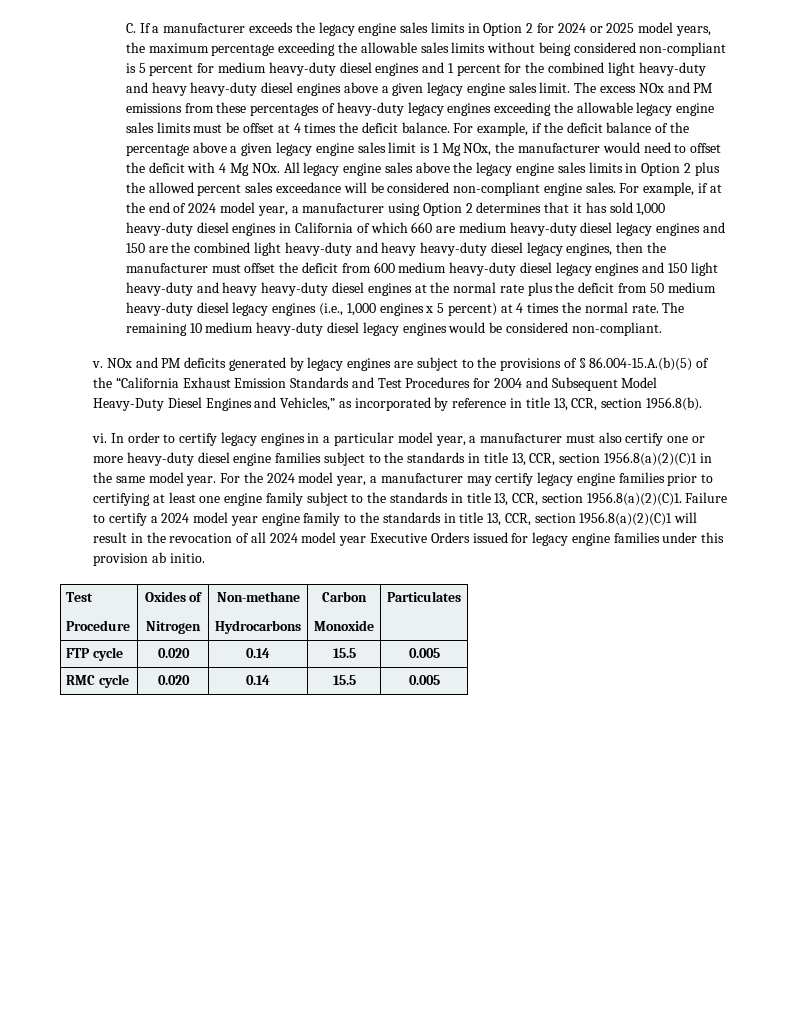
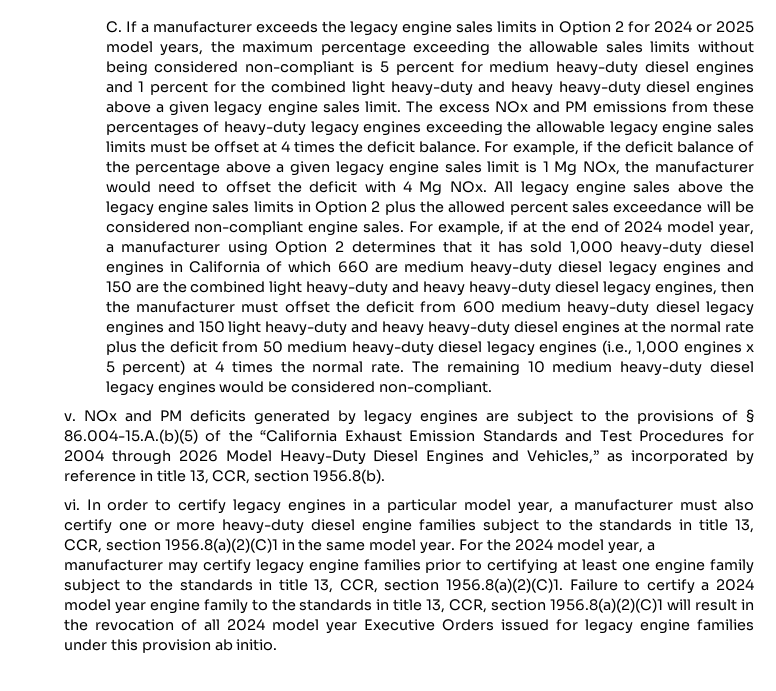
- NOx and PM deficits generated by legacy engines are subject to the provisions of § 86.004-15.A.(b)(5) of the “California Exhaust Emission Standards and Test Procedures for 2004 and Subsequent Model Heavy-Duty Diesel Engines and Vehicles,” as incorporated by reference in title 13, CCR, section 1956.8(b).
+ NOx and PM deficits generated by legacy engines are subject to the provisions of § 86.004-15.A.(b)(5) of the “California Exhaust Emission Standards and Test Procedures for 2004 through 2026 Model Heavy-Duty Diesel Engines and Vehicles,” as incorporated by reference in title 13, CCR, section 1956.8(b).
  For the 2024 model year, a manufacturer may certify legacy engine families prior to certifying at least one engine family subject to the standards in title 13, CCR, section 1956.8(a)(2)(C)1. Failure to certify a 2024 model year engine family to the standards in title 13, CCR, section 1956.8(a)(2)(C)1 will result in the revocation of all 2024 model year Executive Orders issued for legacy engine families under this provision ab initio.
- Test
- Procedure | Oxides of
- Nitrogen | Non-methane
- Hydrocarbons | Carbon
- Monoxide | Particulates
- FTP cycle | 0.020 | 0.14 | 15.5 | 0.005
- RMC cycle | 0.020 | 0.14 | 15.5 | 0.005

